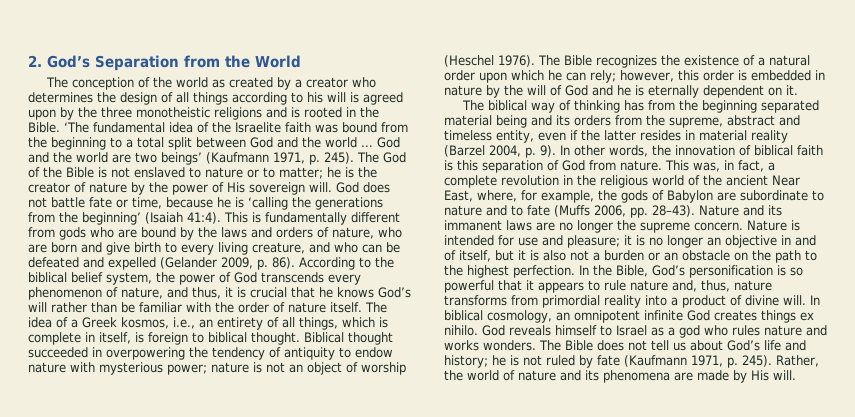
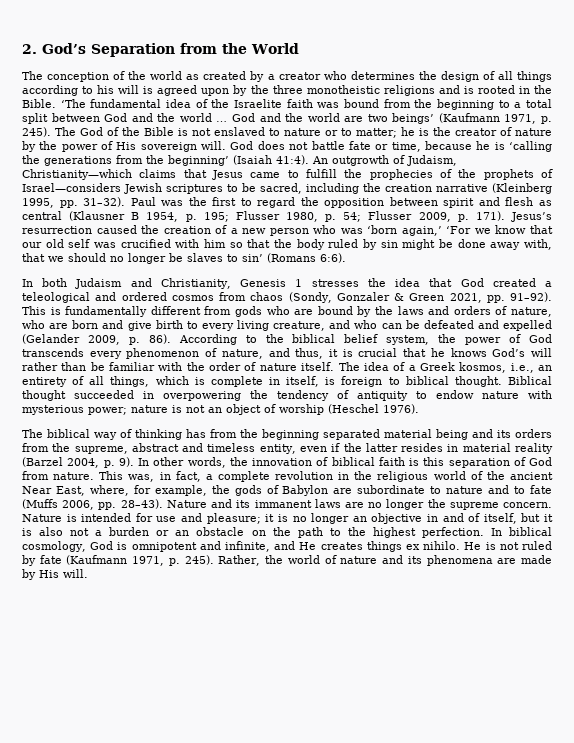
+ An outgrowth of Judaism, Christianity—which claims that Jesus came to fulfill the prophecies of the prophets of Israel—considers Jewish scriptures to be sacred, including the creation narrative (Kleinberg 1995, pp. 31–32). Paul was the first to regard the opposition between spirit and flesh as central (Klausner B 1954, p. 195; Flusser 1980, p. 54; Flusser 2009, p. 171). Jesus’s resurrection caused the creation of a new person who was ‘born again,’ ‘For we know that our old self was crucified with him so that the body ruled by sin might be done away with, that we should no longer be slaves to sin’ (Romans 6:6).
+ In both Judaism and Christianity, Genesis 1 stresses the idea that God created a teleological and ordered cosmos from chaos (Sondy, Gonzaler & Green 2021, pp. 91–92).
- The Bible recognizes the existence of a natural order upon which he can rely; however, this order is embedded in nature by the will of God and he is eternally dependent on it.
- In the Bible, God’s personification is so powerful that it appears to rule nature and, thus, nature transforms from primordial reality into a product of divine will. In biblical cosmology, an omnipotent infinite God creates things ex nihilo. God reveals himself to Israel as a god who rules nature and works wonders. The Bible does not tell us about God’s life and history; he is not ruled by fate (Kaufmann 1971, p. 245).
+ In biblical cosmology, God is omnipotent and infinite, and He creates things ex nihilo. He is not ruled by fate (Kaufmann 1971, p. 245).

